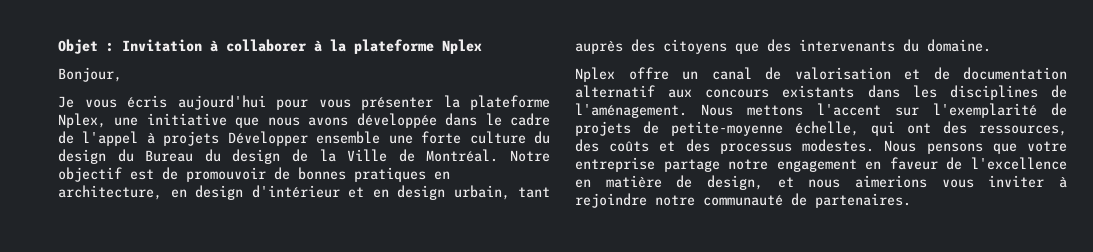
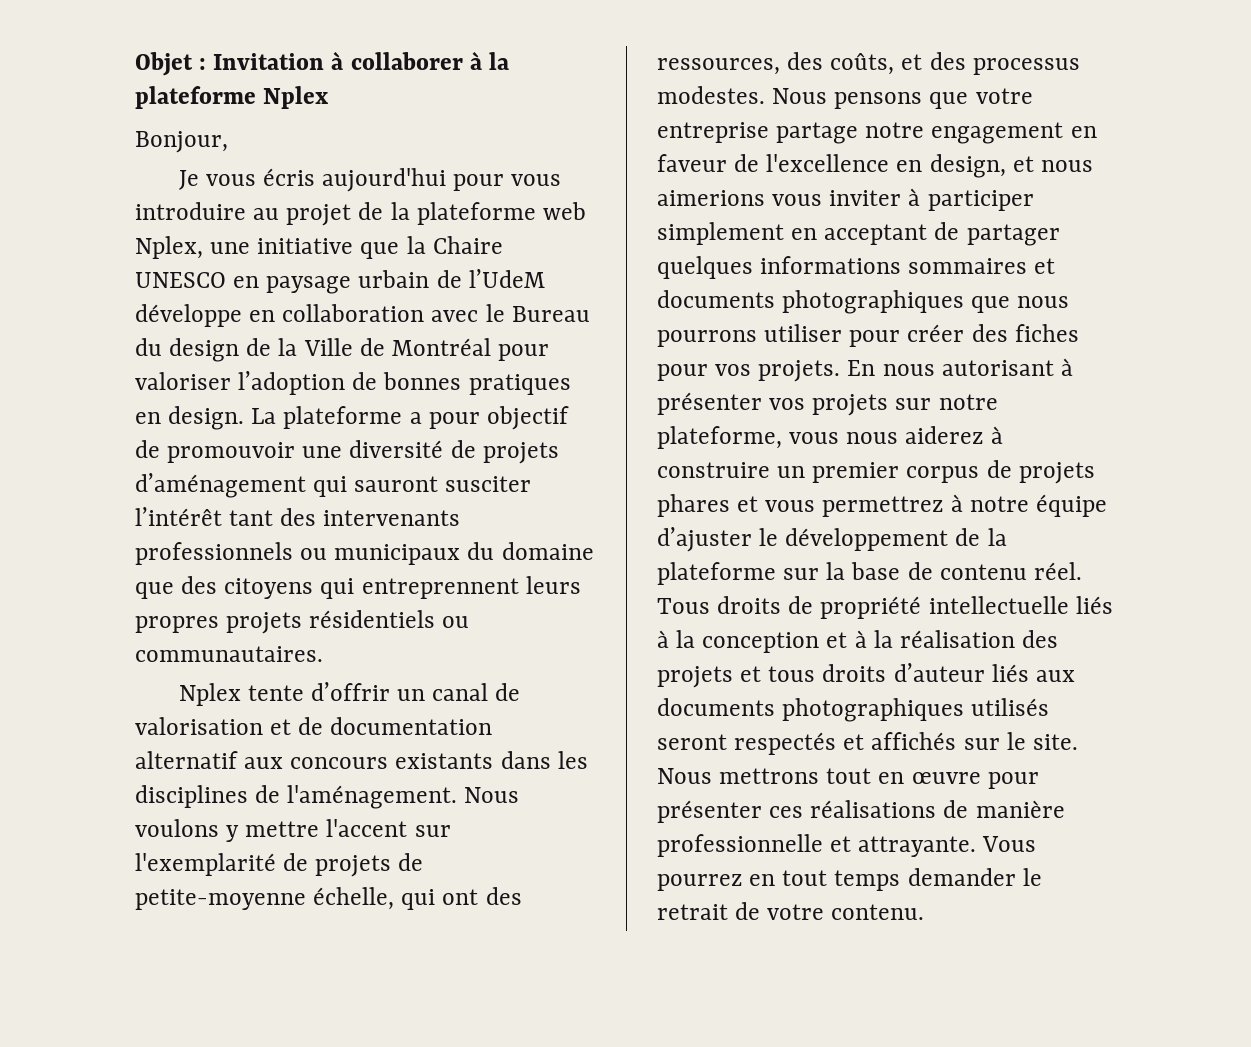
- Je vous écris aujourd'hui pour vous présenter la plateforme Nplex, une initiative que nous avons développée dans le cadre de l'appel à projets Développer ensemble une forte culture du design du Bureau du design de la Ville de Montréal. Notre objectif est de promouvoir de bonnes pratiques en architecture, en design d'intérieur et en design urbain, tant auprès des citoyens que des intervenants du domaine.
- Nplex offre un canal de valorisation et de documentation alternatif aux concours existants dans les disciplines de l'aménagement.
+ Je vous écris aujourd'hui pour vous introduire au projet de la plateforme web Nplex, une initiative que la Chaire UNESCO en paysage urbain de l’UdeM développe en collaboration avec le Bureau du design de la Ville de Montréal pour valoriser l’adoption de bonnes pratiques en design. La plateforme a pour objectif de promouvoir une diversité de projets d’aménagement qui sauront susciter l’intérêt tant des intervenants professionnels ou municipaux du domaine que des citoyens qui entreprennent leurs propres projets résidentiels ou communautaires.
+ Nplex tente d’offrir un canal de valorisation et de documentation alternatif aux concours existants dans les disciplines de l'aménagement.
- Nous mettons l'accent sur l'exemplarité de projets de petite-moyenne échelle, qui ont des ressources, des coûts et des processus modestes.
+ Nous voulons y mettre l'accent sur l'exemplarité de projets de petite-moyenne échelle, qui ont des ressources, des coûts, et des processus modestes.
- Nous pensons que votre entreprise partage notre engagement en faveur de l'excellence en matière de design, et nous aimerions vous inviter à rejoindre notre communauté de partenaires.
+ Nous pensons que votre entreprise partage notre engagement en faveur de l'excellence en design, et nous aimerions vous inviter à participer simplement en acceptant de partager quelques informations sommaires et documents photographiques que nous pourrons utiliser pour créer des fiches pour vos projets. En nous autorisant à présenter vos projets sur notre plateforme, vous nous aiderez à construire un premier corpus de projets phares et vous permettrez à notre équipe d’ajuster le développement de la plateforme sur la base de contenu réel. Tous droits de propriété intellectuelle liés à la conception et à la réalisation des projets et tous droits d’auteur liés aux documents photographiques utilisés seront respectés et affichés sur le site. Nous mettrons tout en œuvre pour présenter ces réalisations de manière professionnelle et attrayante. Vous pourrez en tout temps demander le retrait de votre contenu.

